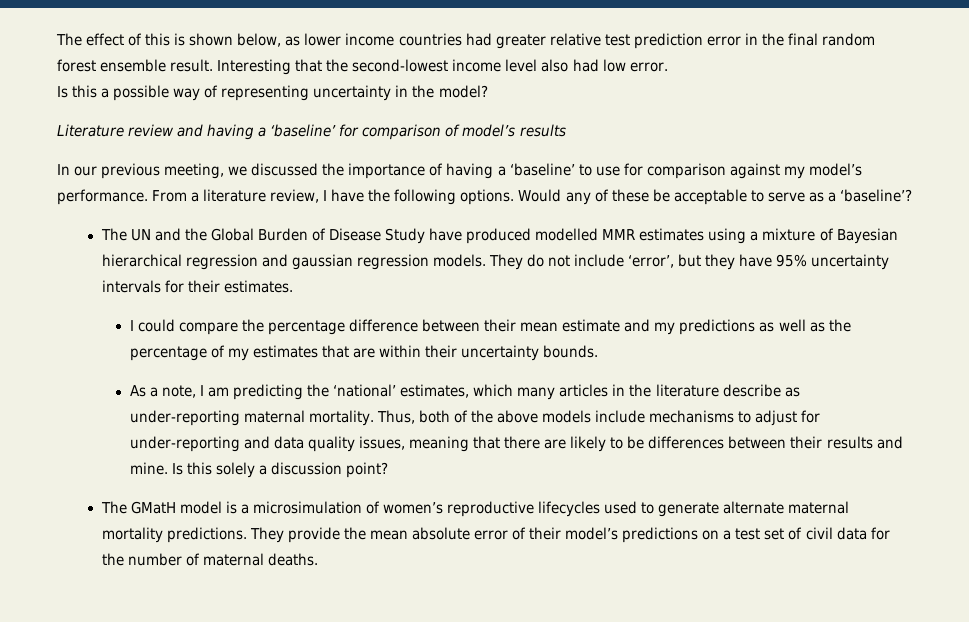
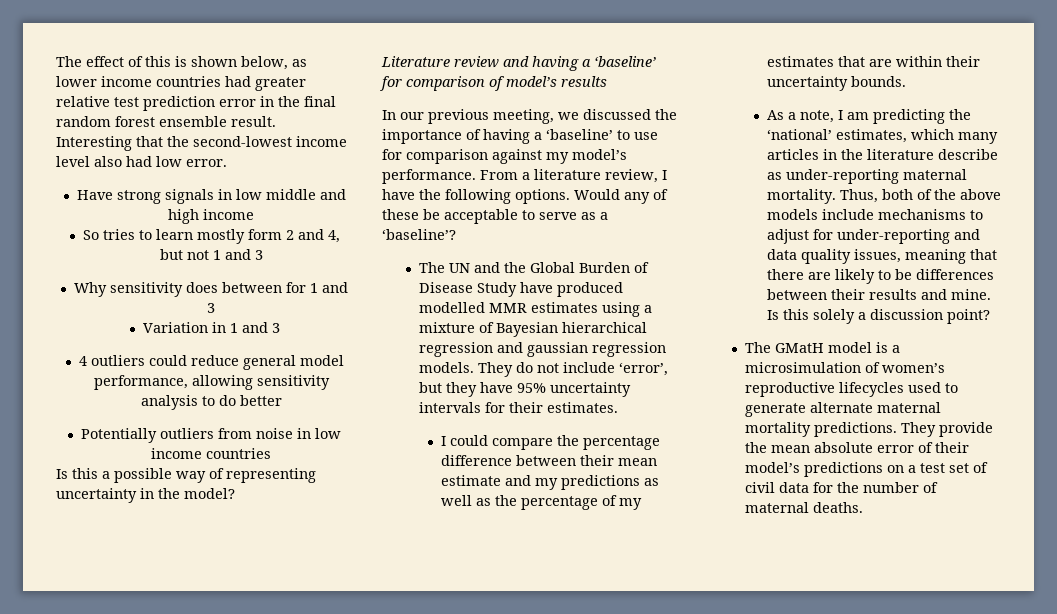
+ Have strong signals in low middle and high income
+ So tries to learn mostly form 2 and 4, but not 1 and 3
+ Why sensitivity does between for 1 and 3
+ Variation in 1 and 3
+ 4 outliers could reduce general model performance, allowing sensitivity analysis to do better
+ Potentially outliers from noise in low income countries

